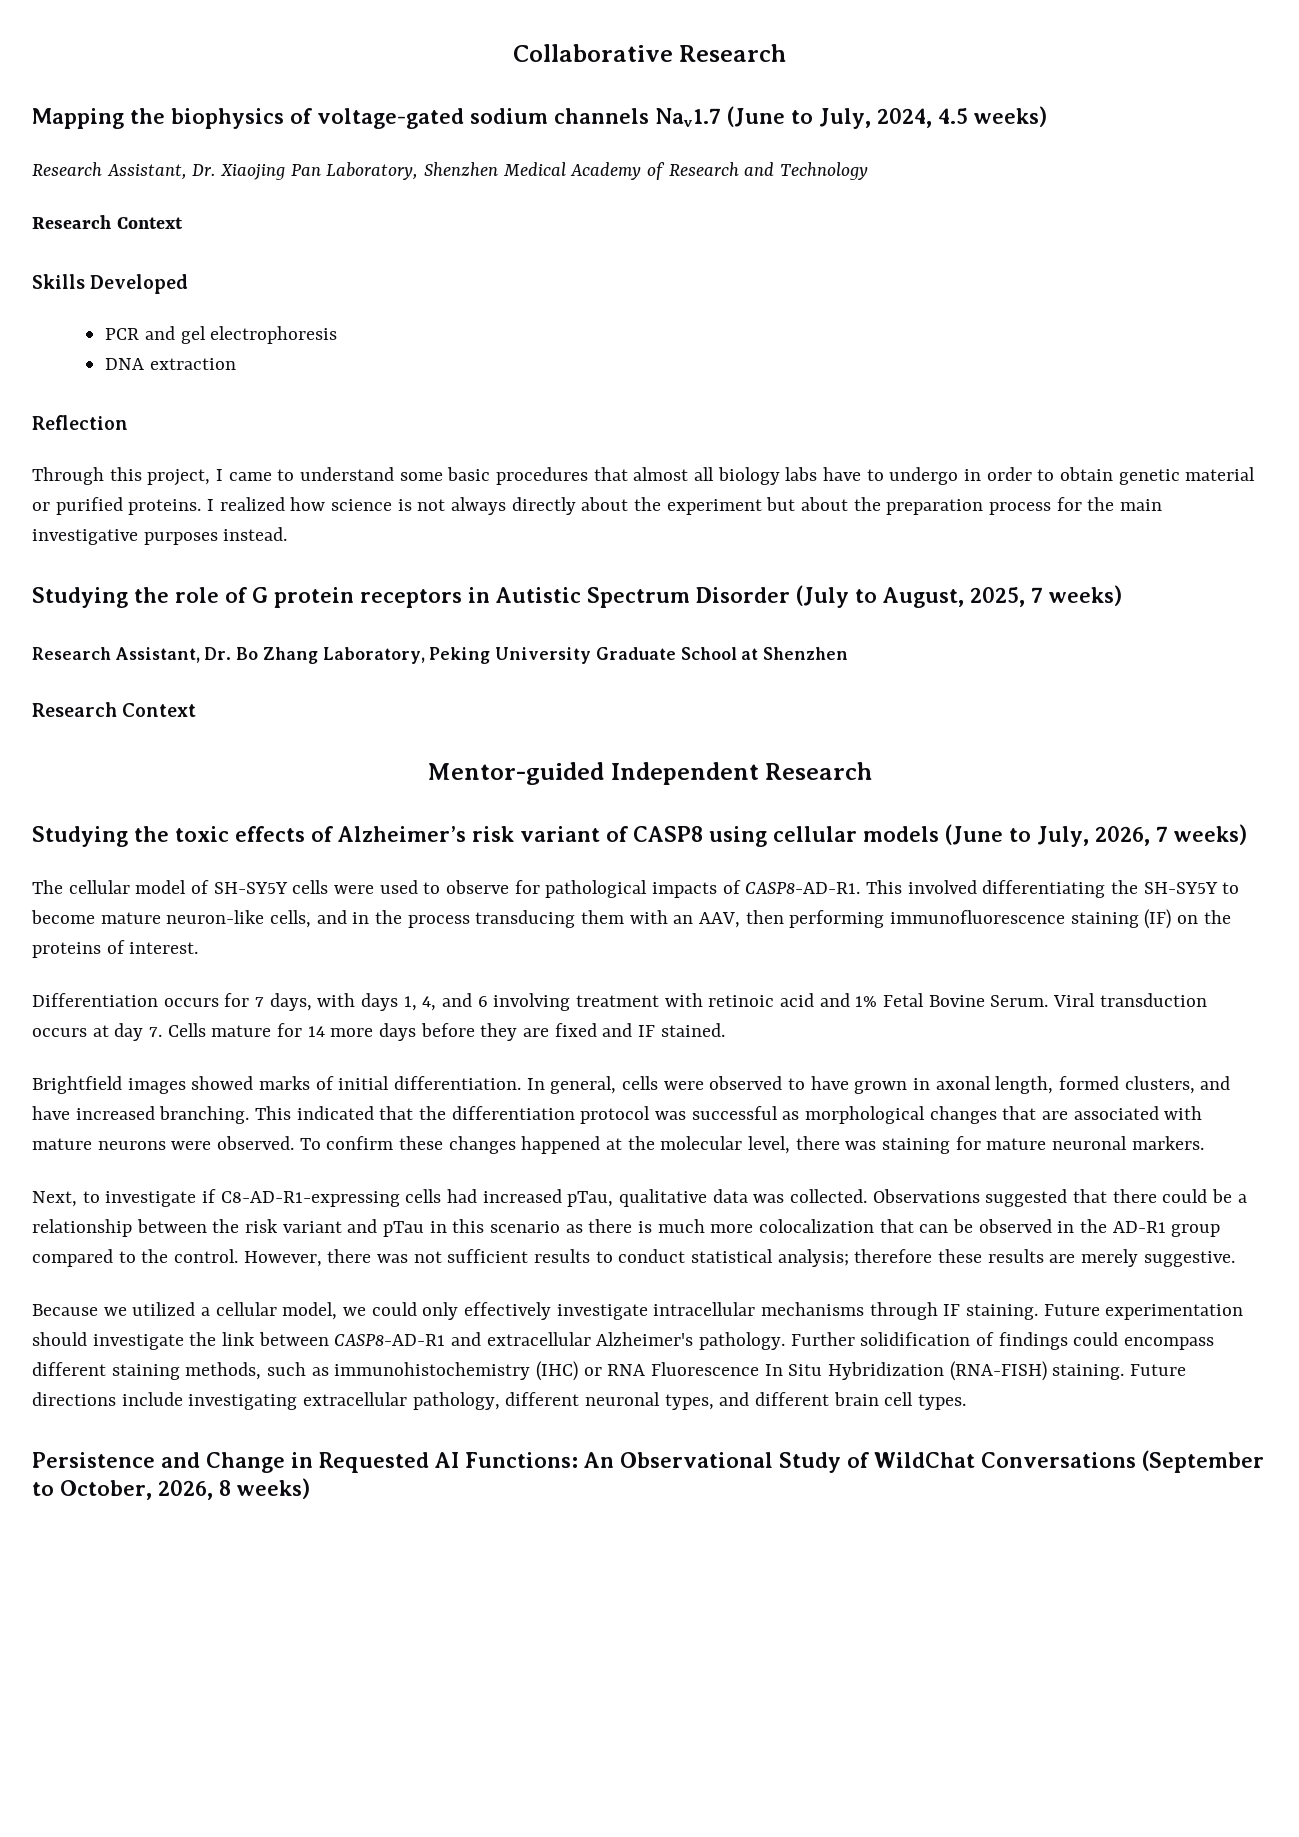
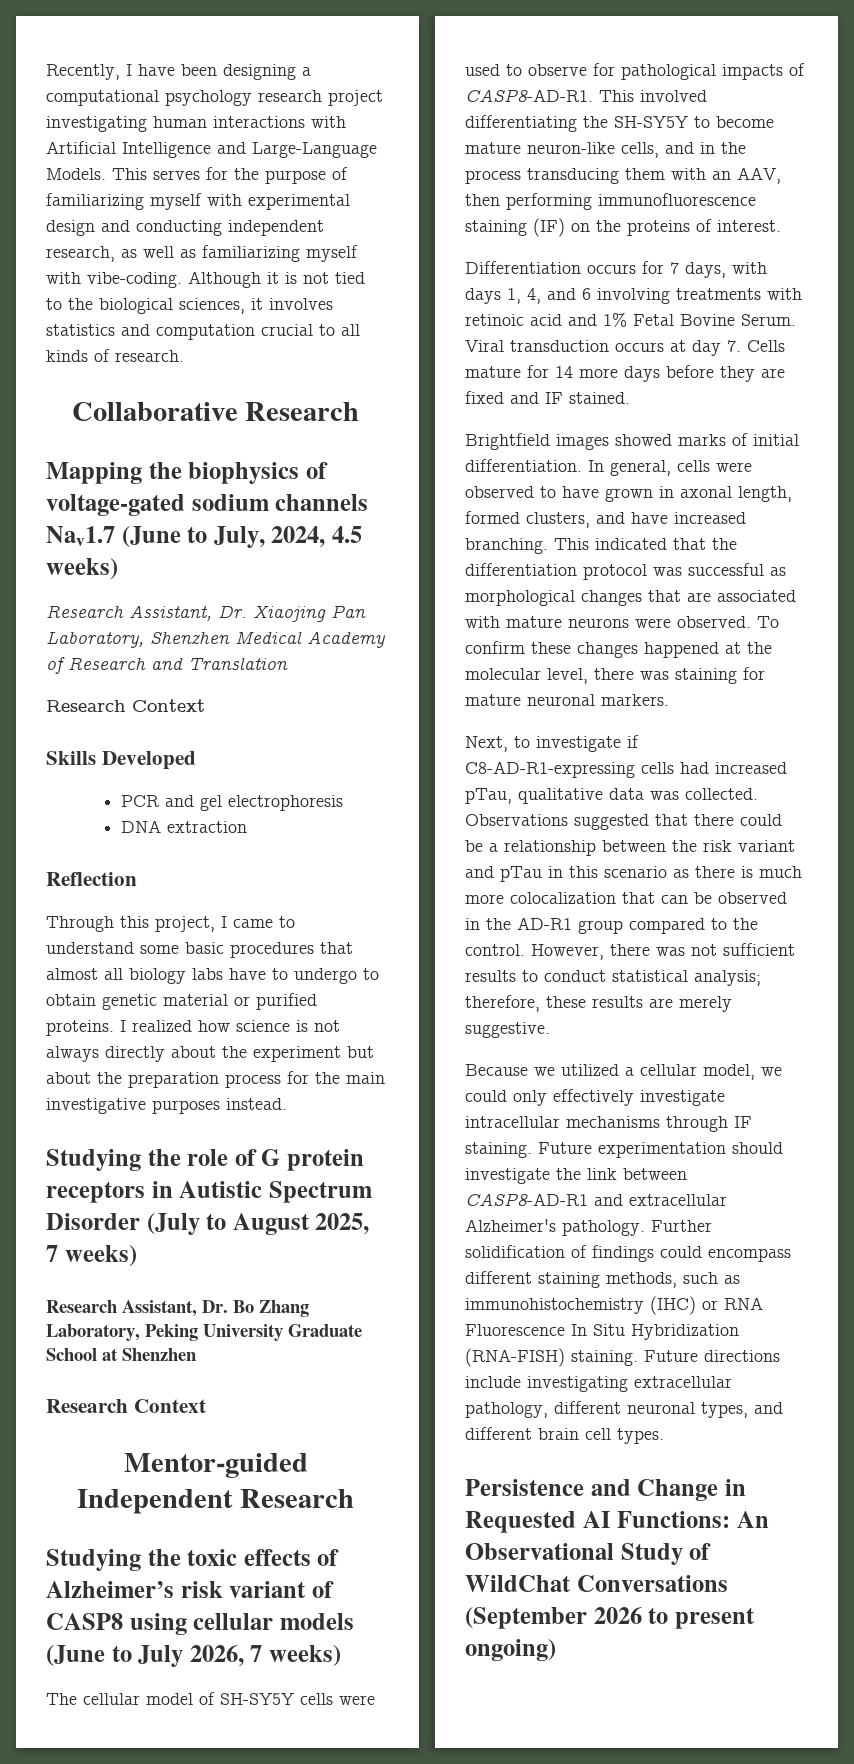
+ Recently, I have been designing a computational psychology research project investigating human interactions with Artificial Intelligence and Large-Language Models. This serves for the purpose of familiarizing myself with experimental design and conducting independent research, as well as familiarizing myself with vibe-coding. Although it is not tied to the biological sciences, it involves statistics and computation crucial to all kinds of research.
- Research Assistant, Dr. Xiaojing Pan Laboratory, Shenzhen Medical Academy of Research and Technology
+ Research Assistant, Dr. Xiaojing Pan Laboratory, Shenzhen Medical Academy of Research and Translation
- Through this project, I came to understand some basic procedures that almost all biology labs have to undergo in order to obtain genetic material or purified proteins.
+ Through this project, I came to understand some basic procedures that almost all biology labs have to undergo to obtain genetic material or purified proteins.
- Studying the role of G protein receptors in Autistic Spectrum Disorder (July to August, 2025, 7 weeks)
+ Studying the role of G protein receptors in Autistic Spectrum Disorder (July to August 2025, 7 weeks)
- Studying the toxic effects of Alzheimer’s risk variant of CASP8 using cellular models (June to July, 2026, 7 weeks)
+ Studying the toxic effects of Alzheimer’s risk variant of CASP8 using cellular models (June to July 2026, 7 weeks)
- Differentiation occurs for 7 days, with days 1, 4, and 6 involving treatment with retinoic acid and 1% Fetal Bovine Serum.
+ Differentiation occurs for 7 days, with days 1, 4, and 6 involving treatments with retinoic acid and 1% Fetal Bovine Serum.
- However, there was not sufficient results to conduct statistical analysis; therefore these results are merely suggestive.
+ However, there was not sufficient results to conduct statistical analysis; therefore, these results are merely suggestive.
- Persistence and Change in Requested AI Functions: An Observational Study of WildChat Conversations (September to October, 2026, 8 weeks)
+ Persistence and Change in Requested AI Functions: An Observational Study of WildChat Conversations (September 2026 to present ongoing)

